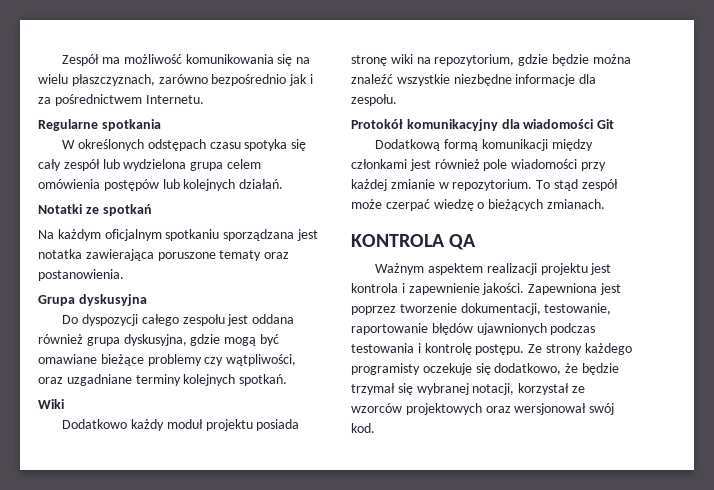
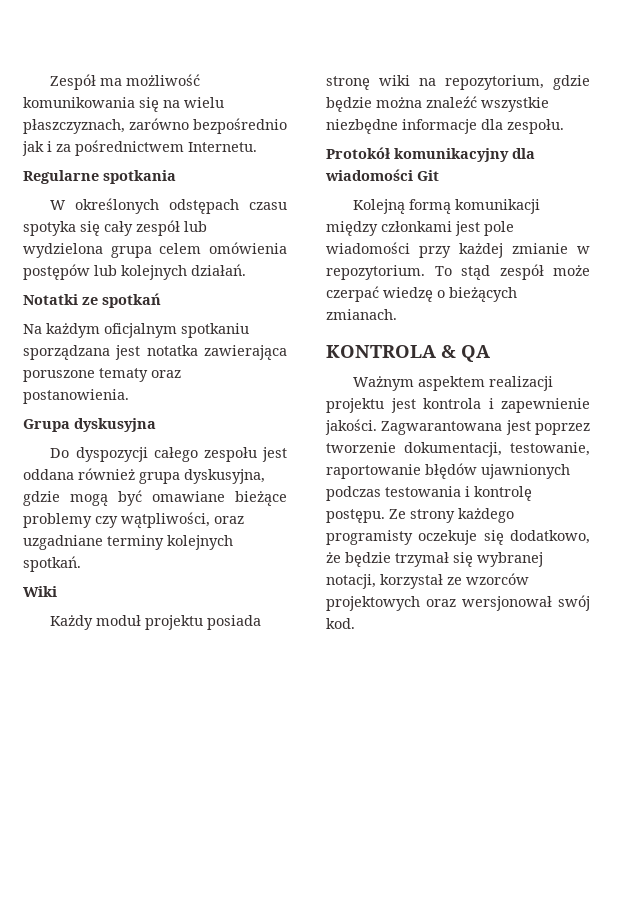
- Dodatkowo każdy moduł projektu posiada stronę wiki na repozytorium, gdzie będzie można znaleźć wszystkie niezbędne informacje dla zespołu.
+ Każdy moduł projektu posiada stronę wiki na repozytorium, gdzie będzie można znaleźć wszystkie niezbędne informacje dla zespołu.
- Dodatkową formą komunikacji między członkami jest również pole wiadomości przy każdej zmianie w repozytorium.
+ Kolejną formą komunikacji między członkami jest pole wiadomości przy każdej zmianie w repozytorium.
- KONTROLA QA
+ KONTROLA & QA
- Zapewniona jest poprzez tworzenie dokumentacji, testowanie, raportowanie błędów ujawnionych podczas testowania i kontrolę postępu.
+ Zagwarantowana jest poprzez tworzenie dokumentacji, testowanie, raportowanie błędów ujawnionych podczas testowania i kontrolę postępu.

